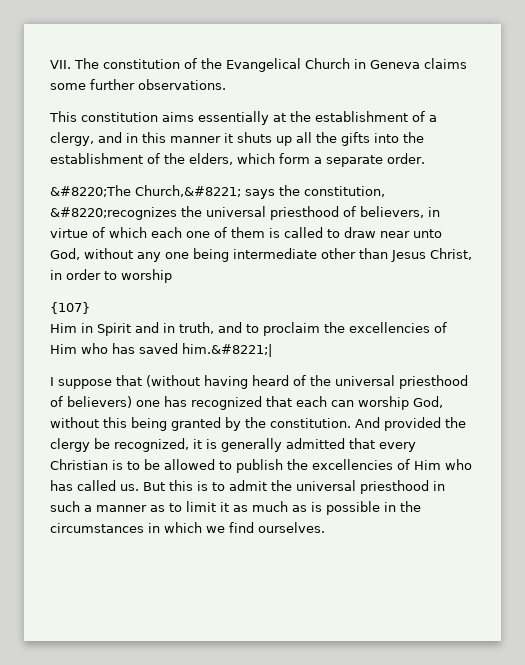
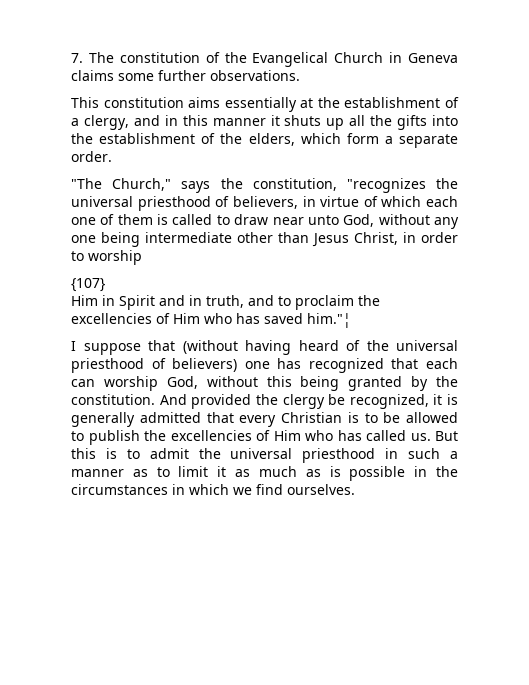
- VII. The constitution of the Evangelical Church in Geneva claims some further observations.
+ 7. The constitution of the Evangelical Church in Geneva claims some further observations.
- &#8220;The Church,&#8221; says the constitution, &#8220;recognizes the universal priesthood of believers, in virtue of which each one of them is called to draw near unto God, without any one being intermediate other than Jesus Christ, in order to worship
+ "The Church," says the constitution, "recognizes the universal priesthood of believers, in virtue of which each one of them is called to draw near unto God, without any one being intermediate other than Jesus Christ, in order to worship
- Him in Spirit and in truth, and to proclaim the excellencies of Him who has saved him.&#8221;|
+ Him in Spirit and in truth, and to proclaim the excellencies of Him who has saved him."¦

